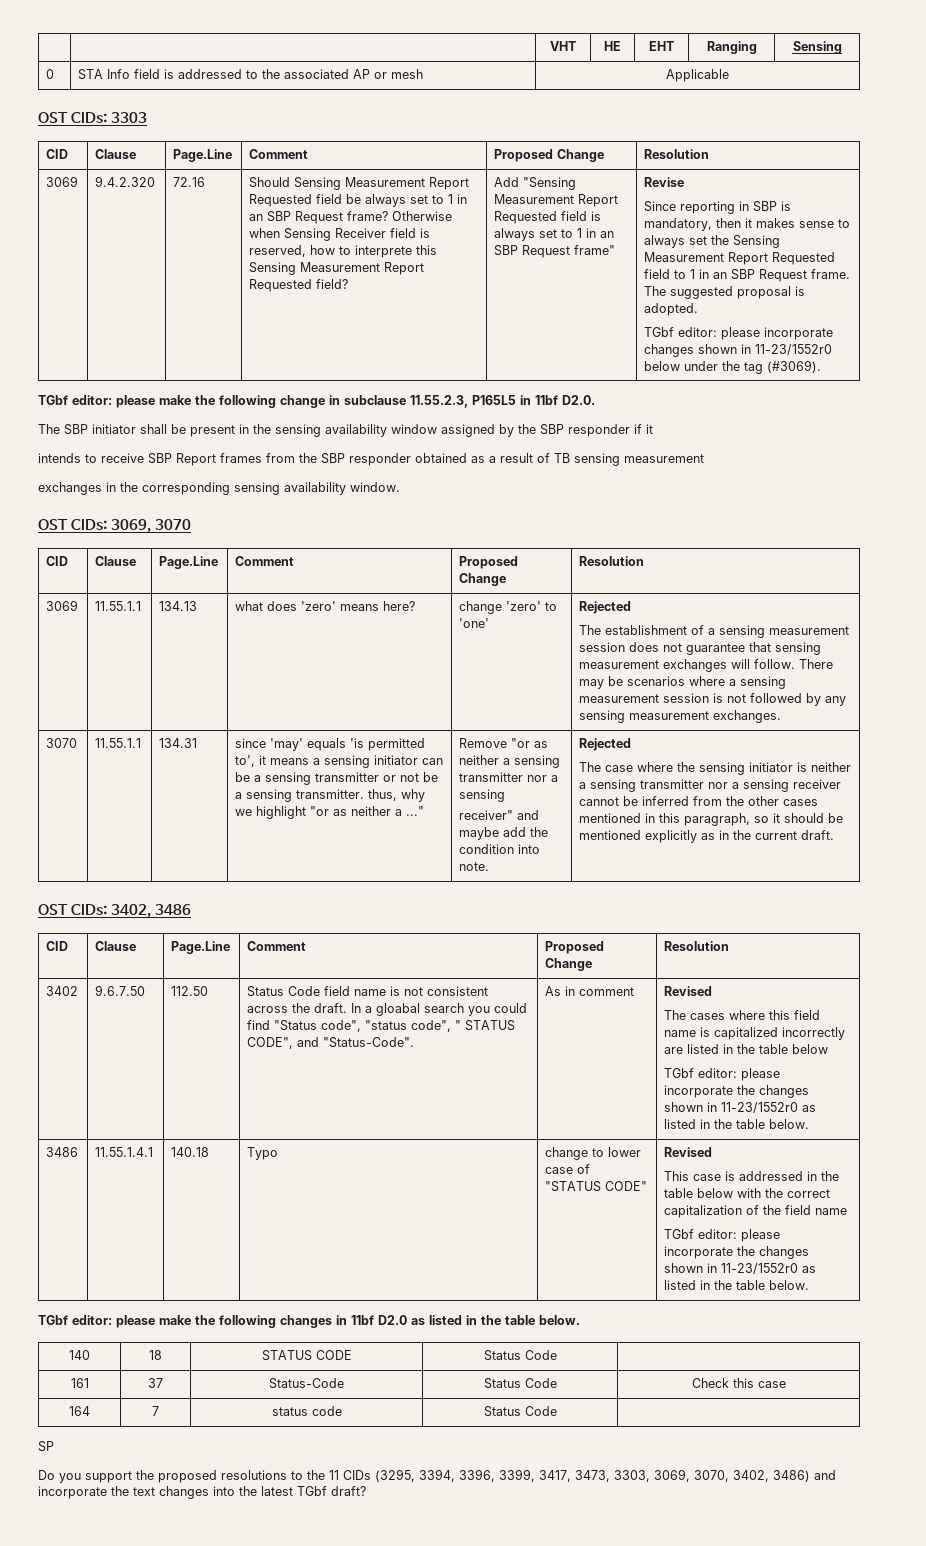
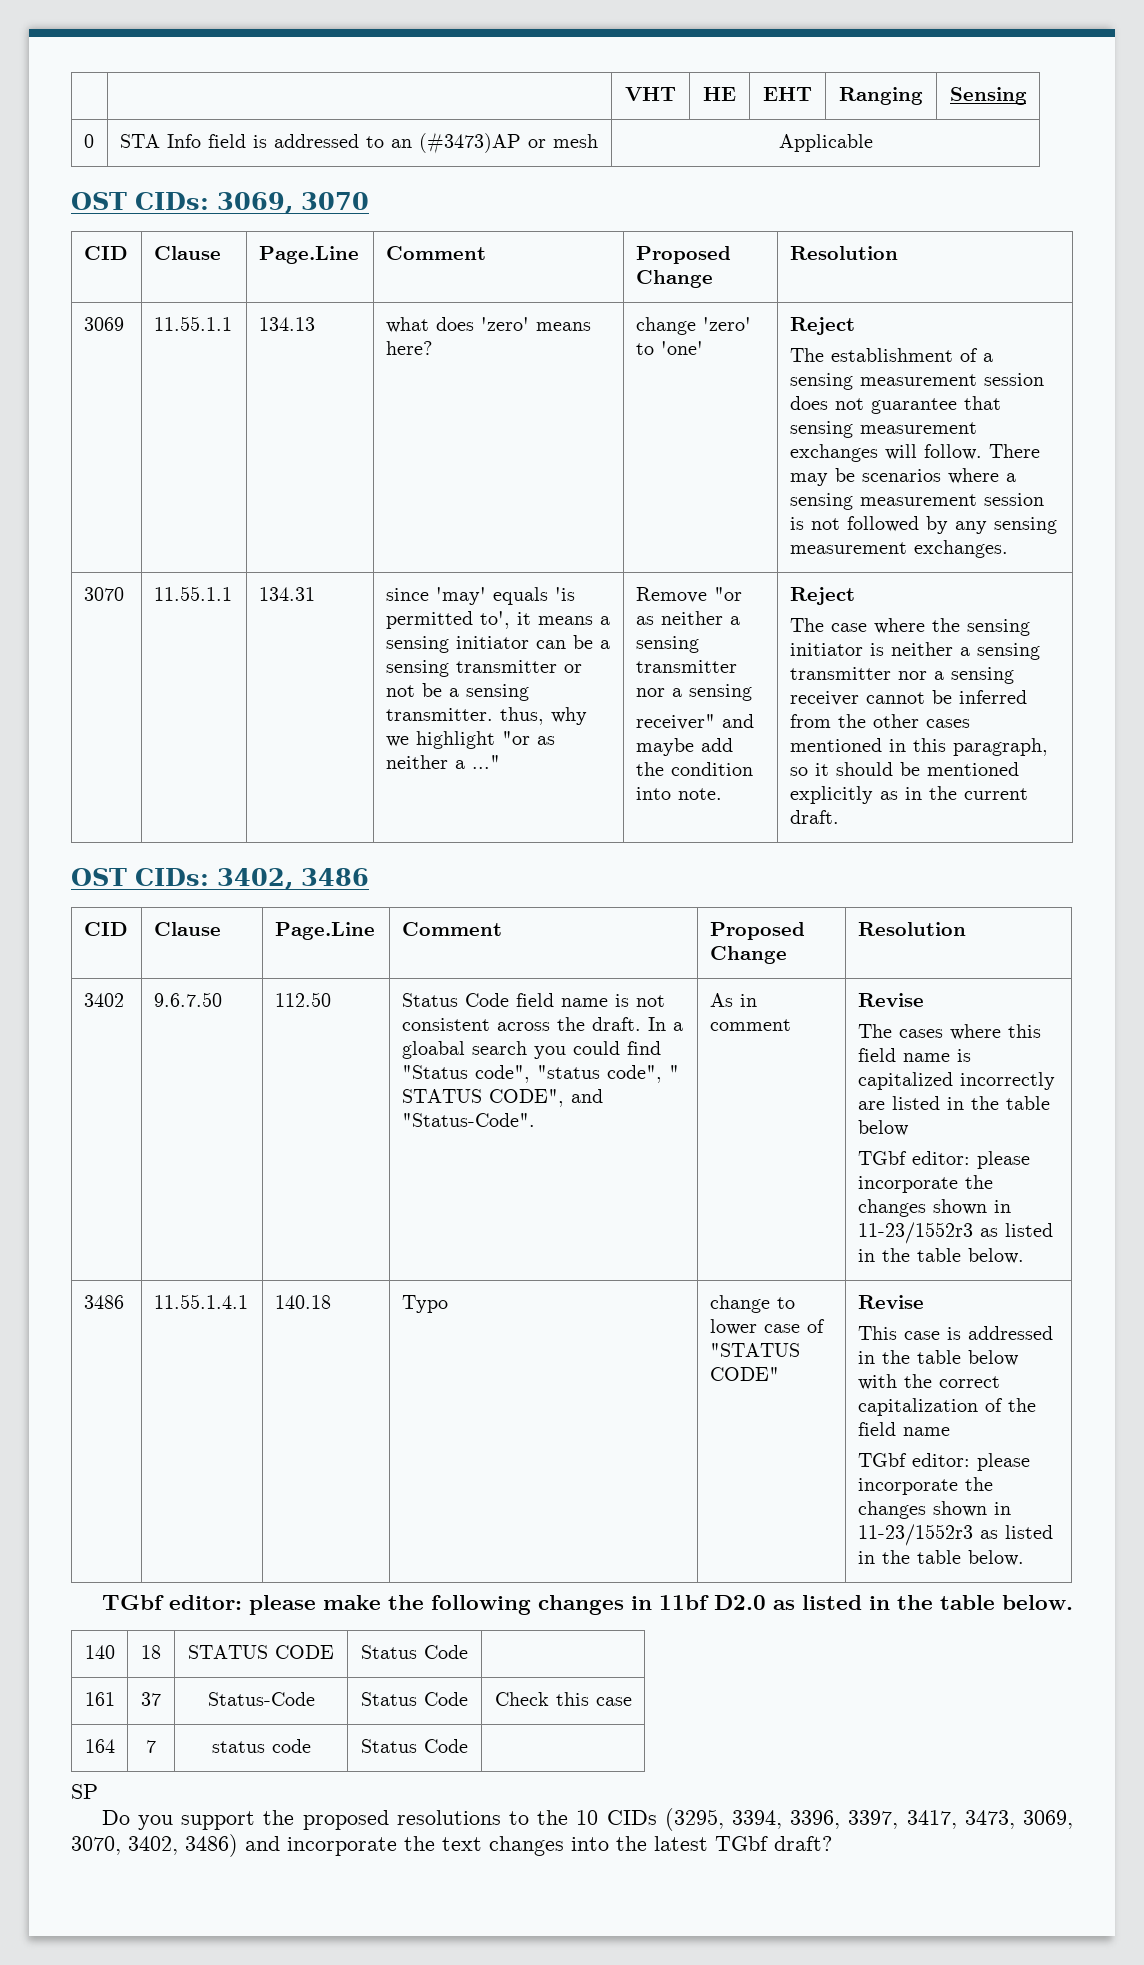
- 0 | STA Info field is addressed to the associated AP or mesh | Applicable
+ 0 | STA Info field is addressed to an (#3473)AP or mesh | Applicable
- OST CIDs: 3303
- CID | Clause | Page.Line | Comment | Proposed Change | Resolution
- 3069 | 9.4.2.320 | 72.16 | Should Sensing Measurement Report Requested field be always set to 1 in an SBP Request frame? Otherwise when Sensing Receiver field is reserved, how to interprete this Sensing Measurement Report Requested field? | Add "Sensing Measurement Report Requested field is always set to 1 in an SBP Request frame" | Revise
- Since reporting in SBP is mandatory, then it makes sense to always set the Sensing Measurement Report Requested field to 1 in an SBP Request frame. The suggested proposal is adopted.
- TGbf editor: please incorporate changes shown in 11-23/1552r0 below under the tag (#3069).
- TGbf editor: please make the following change in subclause 11.55.2.3, P165L5 in 11bf D2.0.
- The SBP initiator shall be present in the sensing availability window assigned by the SBP responder if it
- intends to receive SBP Report frames from the SBP responder obtained as a result of TB sensing measurement
- exchanges in the corresponding sensing availability window.
- change 'zero' to 'one' | Rejected
+ change 'zero' to 'one' | Reject
- receiver" and maybe add the condition into note. | Rejected
+ receiver" and maybe add the condition into note. | Reject
- As in comment | Revised
+ As in comment | Revise
  The cases where this field name is capitalized incorrectly are listed in the table below
- TGbf editor: please incorporate the changes shown in 11-23/1552r0 as listed in the table below.
+ TGbf editor: please incorporate the changes shown in 11-23/1552r3 as listed in the table below.
- change to lower case of "STATUS CODE" | Revised
+ change to lower case of "STATUS CODE" | Revise
  This case is addressed in the table below with the correct capitalization of the field name
- TGbf editor: please incorporate the changes shown in 11-23/1552r0 as listed in the table below.
+ TGbf editor: please incorporate the changes shown in 11-23/1552r3 as listed in the table below.
- Do you support the proposed resolutions to the 11 CIDs (3295, 3394, 3396, 3399, 3417, 3473, 3303, 3069, 3070, 3402, 3486) and incorporate the text changes into the latest TGbf draft?
+ Do you support the proposed resolutions to the 10 CIDs (3295, 3394, 3396, 3397, 3417, 3473, 3069, 3070, 3402, 3486) and incorporate the text changes into the latest TGbf draft?

